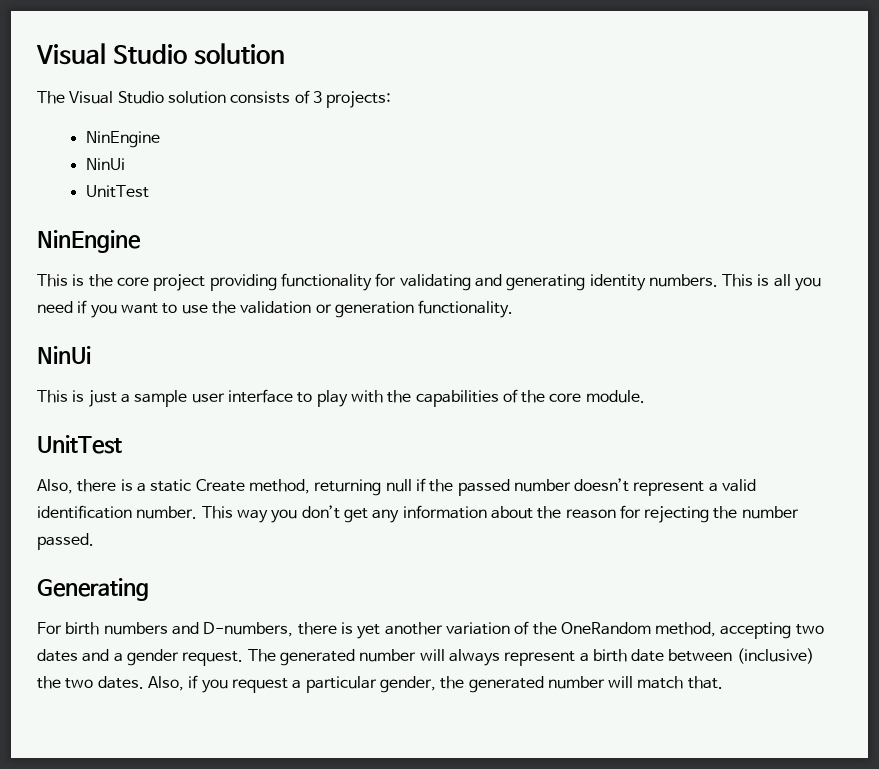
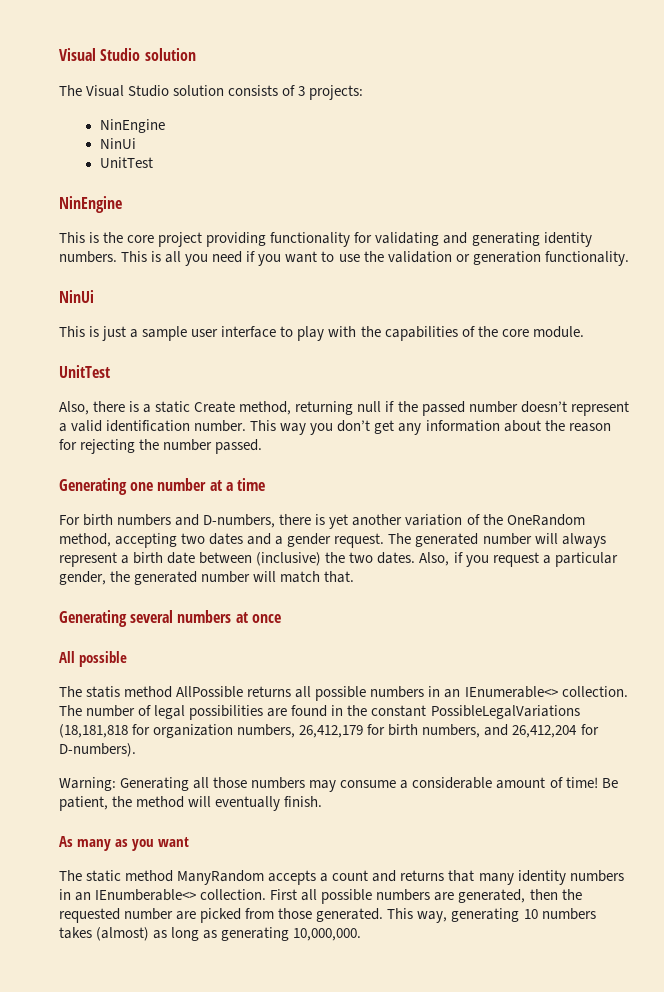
- Generating
+ Generating one number at a time
+ Generating several numbers at once
+ All possible
+ The statis method AllPossible returns all possible numbers in an IEnumerable<> collection. The number of legal possibilities are found in the constant PossibleLegalVariations (18,181,818 for organization numbers, 26,412,179 for birth numbers, and 26,412,204 for D-numbers).
+ Warning: Generating all those numbers may consume a considerable amount of time! Be patient, the method will eventually finish.
+ As many as you want
+ The static method ManyRandom accepts a count and returns that many identity numbers in an IEnumberable<> collection. First all possible numbers are generated, then the requested number are picked from those generated. This way, generating 10 numbers takes (almost) as long as generating 10,000,000.

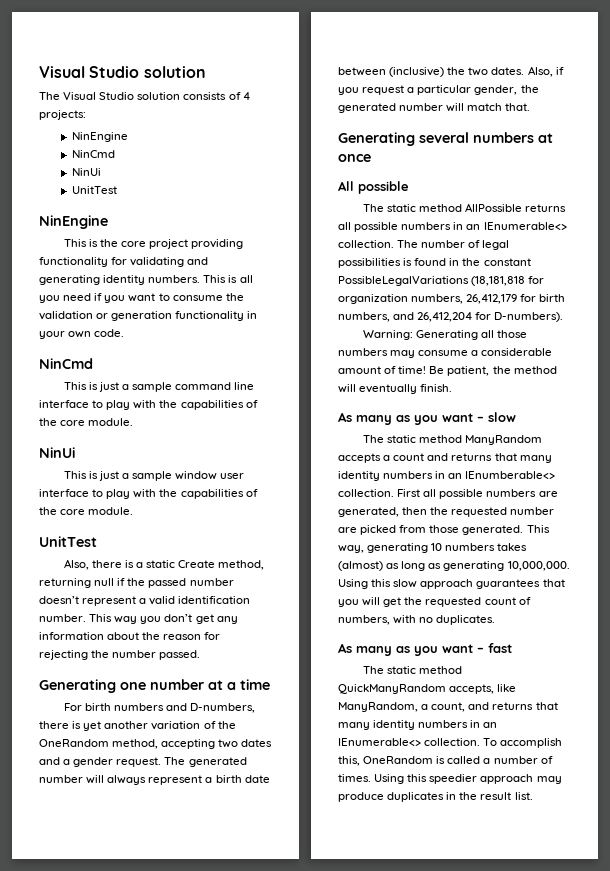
- The Visual Studio solution consists of 3 projects:
+ The Visual Studio solution consists of 4 projects:
  NinEngine
+ NinCmd
- This is all you need if you want to use the validation or generation functionality.
+ This is all you need if you want to consume the validation or generation functionality in your own code.
+ NinCmd
+ This is just a sample command line interface to play with the capabilities of the core module.
- This is just a sample user interface to play with the capabilities of the core module.
+ This is just a sample window user interface to play with the capabilities of the core module.
- The statis method AllPossible returns all possible numbers in an IEnumerable<> collection.
+ The static method AllPossible returns all possible numbers in an IEnumerable<> collection.
- The number of legal possibilities are found in the constant PossibleLegalVariations (18,181,818 for organization numbers, 26,412,179 for birth numbers, and 26,412,204 for D-numbers).
+ The number of legal possibilities is found in the constant PossibleLegalVariations (18,181,818 for organization numbers, 26,412,179 for birth numbers, and 26,412,204 for D-numbers).
- As many as you want
+ As many as you want – slow
+ Using this slow approach guarantees that you will get the requested count of numbers, with no duplicates.
+ As many as you want – fast
+ The static method QuickManyRandom accepts, like ManyRandom, a count, and returns that many identity numbers in an IEnumerable<> collection. To accomplish this, OneRandom is called a number of times. Using this speedier approach may produce duplicates in the result list.

